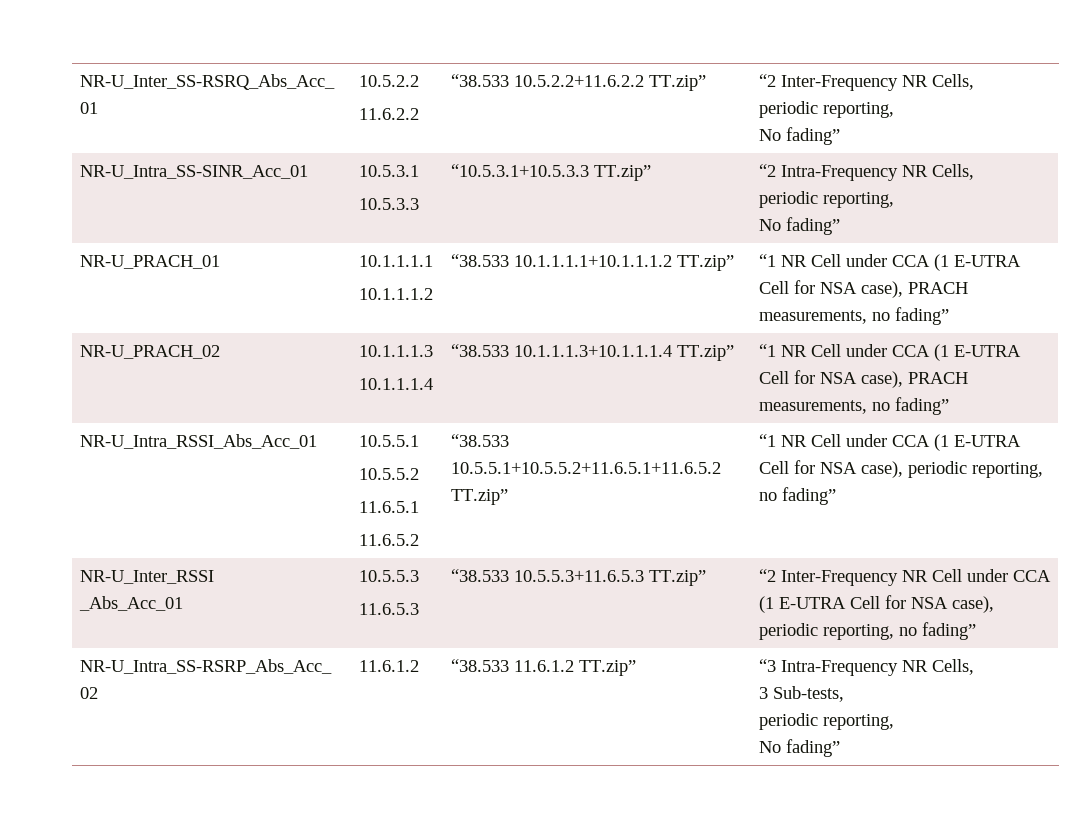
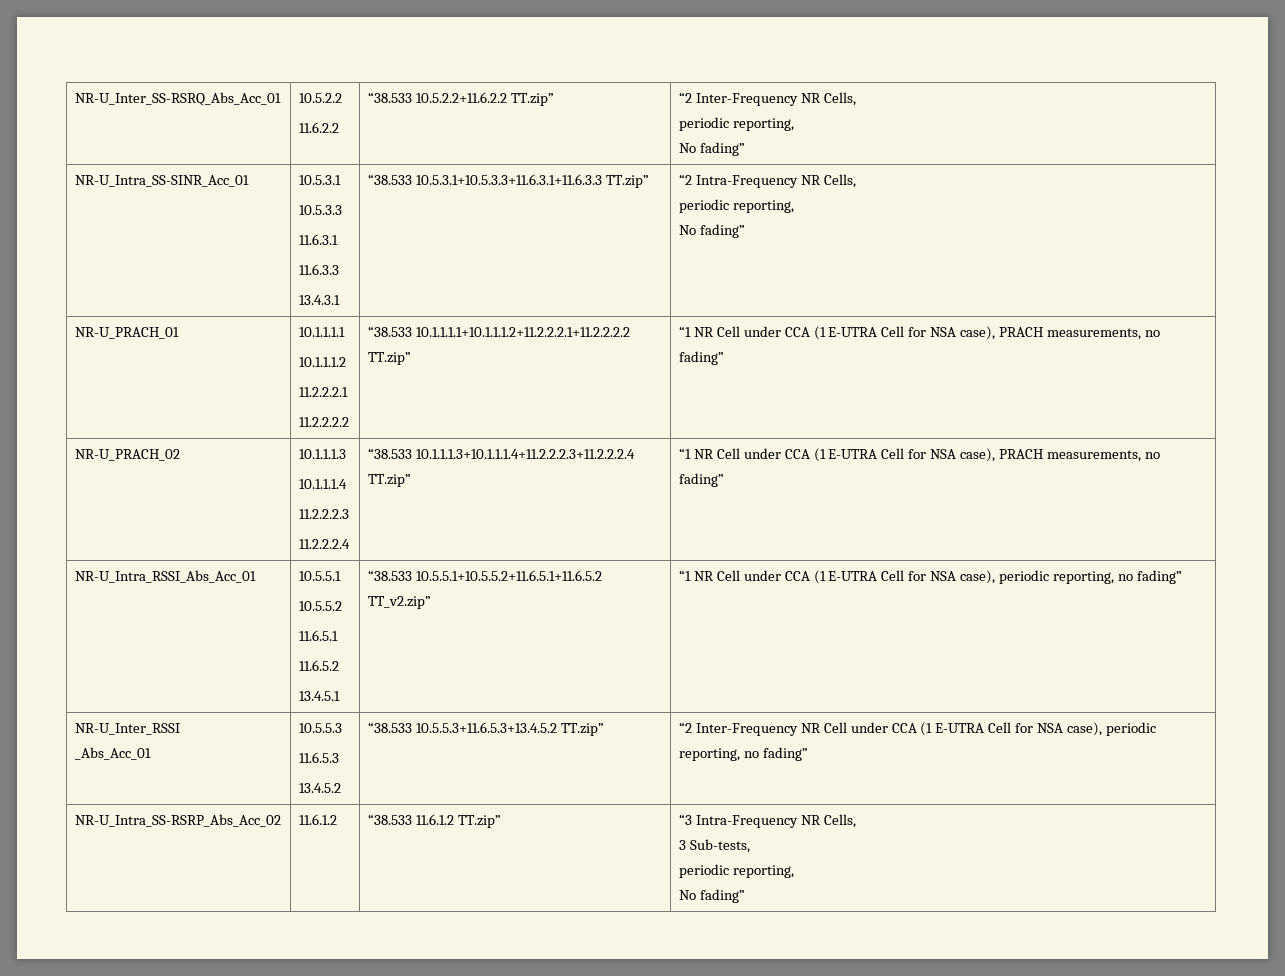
  NR-U_Intra_SS-SINR_Acc_01 | 10.5.3.1
- 10.5.3.3 | “10.5.3.1+10.5.3.3 TT.zip” | “2 Intra-Frequency NR Cells,
+ 10.5.3.3
+ 11.6.3.1
+ 11.6.3.3
+ 13.4.3.1 | “38.533 10.5.3.1+10.5.3.3+11.6.3.1+11.6.3.3 TT.zip” | “2 Intra-Frequency NR Cells,
  NR-U_PRACH_01 | 10.1.1.1.1
- 10.1.1.1.2 | “38.533 10.1.1.1.1+10.1.1.1.2 TT.zip” | “1 NR Cell under CCA (1 E-UTRA Cell for NSA case), PRACH measurements, no fading”
+ 10.1.1.1.2
+ 11.2.2.2.1
+ 11.2.2.2.2 | “38.533 10.1.1.1.1+10.1.1.1.2+11.2.2.2.1+11.2.2.2.2 TT.zip” | “1 NR Cell under CCA (1 E-UTRA Cell for NSA case), PRACH measurements, no fading”
  NR-U_PRACH_02 | 10.1.1.1.3
- 10.1.1.1.4 | “38.533 10.1.1.1.3+10.1.1.1.4 TT.zip” | “1 NR Cell under CCA (1 E-UTRA Cell for NSA case), PRACH measurements, no fading”
+ 10.1.1.1.4
+ 11.2.2.2.3
+ 11.2.2.2.4 | “38.533 10.1.1.1.3+10.1.1.1.4+11.2.2.2.3+11.2.2.2.4 TT.zip” | “1 NR Cell under CCA (1 E-UTRA Cell for NSA case), PRACH measurements, no fading”
  NR-U_Intra_RSSI_Abs_Acc_01 | 10.5.5.1
  10.5.5.2
  11.6.5.1
- 11.6.5.2 | “38.533 10.5.5.1+10.5.5.2+11.6.5.1+11.6.5.2 TT.zip” | “1 NR Cell under CCA (1 E-UTRA Cell for NSA case), periodic reporting, no fading”
+ 11.6.5.2
+ 13.4.5.1 | “38.533 10.5.5.1+10.5.5.2+11.6.5.1+11.6.5.2 TT_v2.zip” | “1 NR Cell under CCA (1 E-UTRA Cell for NSA case), periodic reporting, no fading”
  NR-U_Inter_RSSI
  _Abs_Acc_01 | 10.5.5.3
- 11.6.5.3 | “38.533 10.5.5.3+11.6.5.3 TT.zip” | “2 Inter-Frequency NR Cell under CCA (1 E-UTRA Cell for NSA case), periodic reporting, no fading”
+ 11.6.5.3
+ 13.4.5.2 | “38.533 10.5.5.3+11.6.5.3+13.4.5.2 TT.zip” | “2 Inter-Frequency NR Cell under CCA (1 E-UTRA Cell for NSA case), periodic reporting, no fading”

